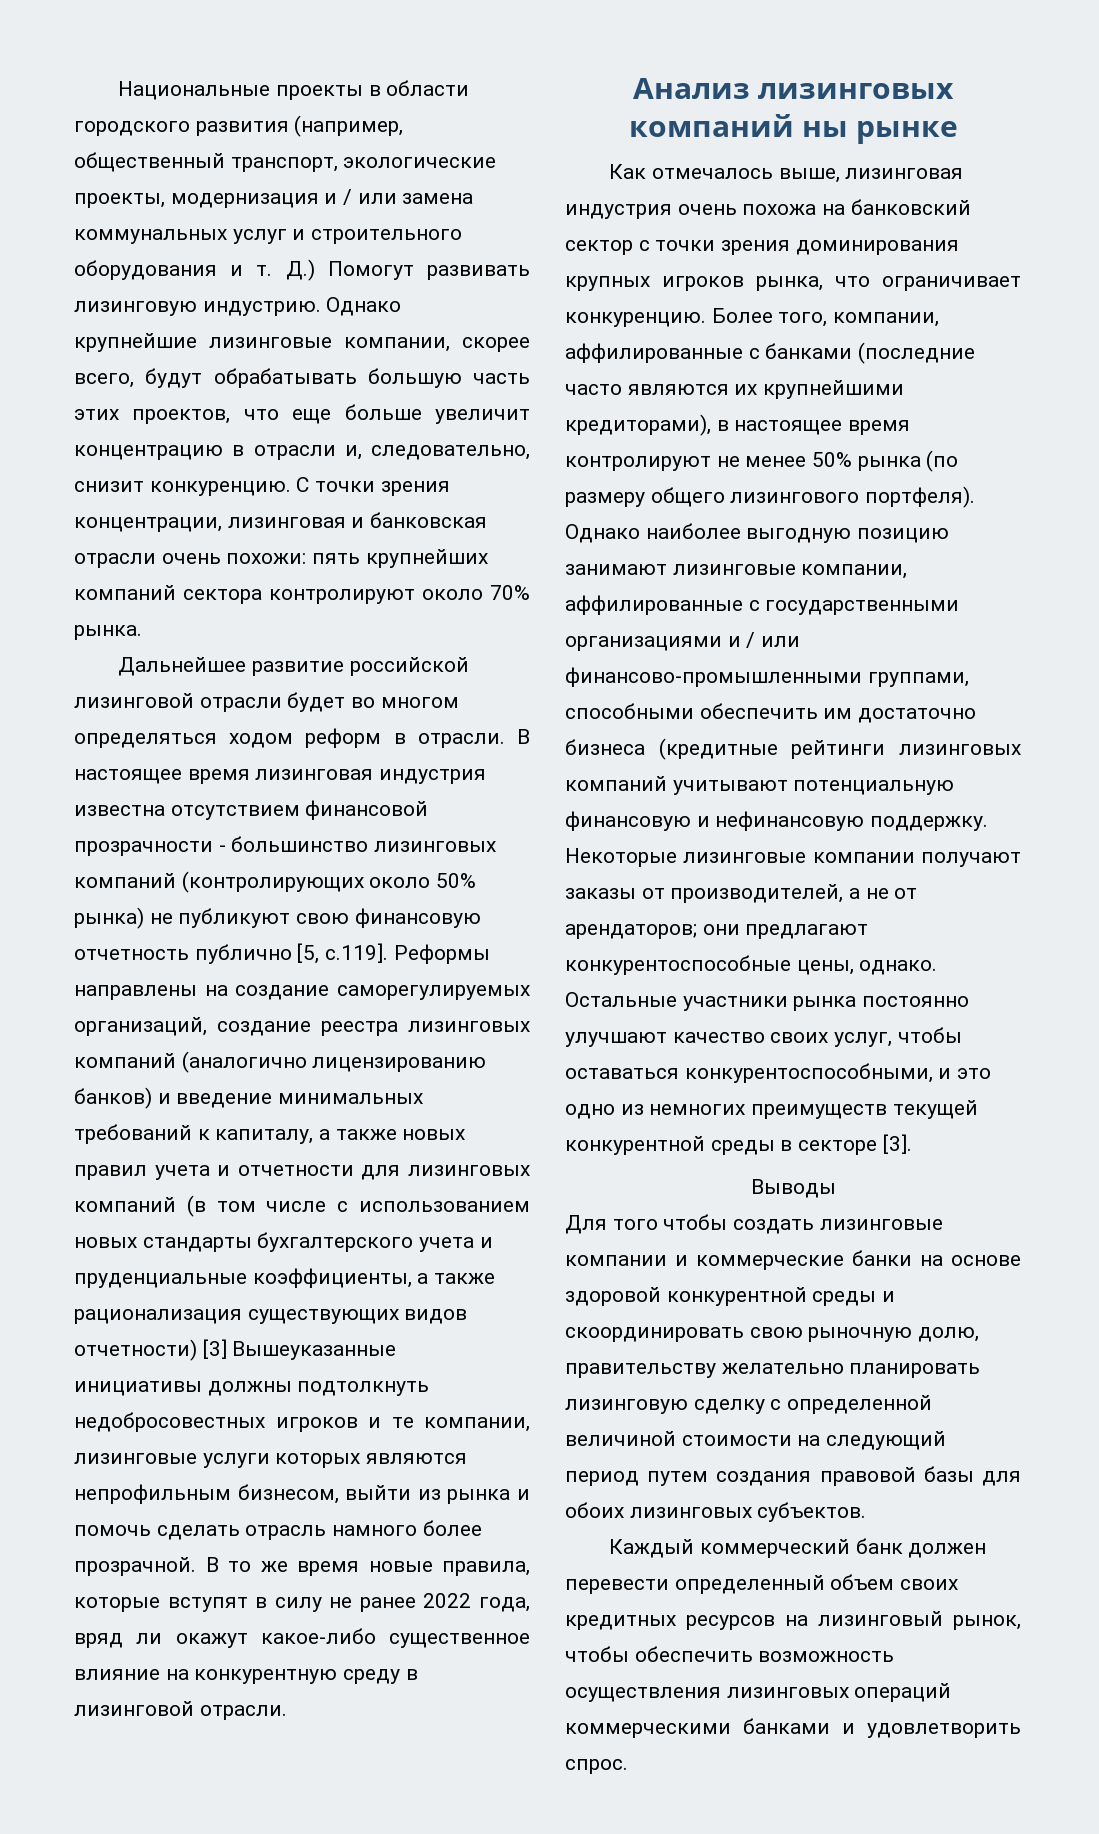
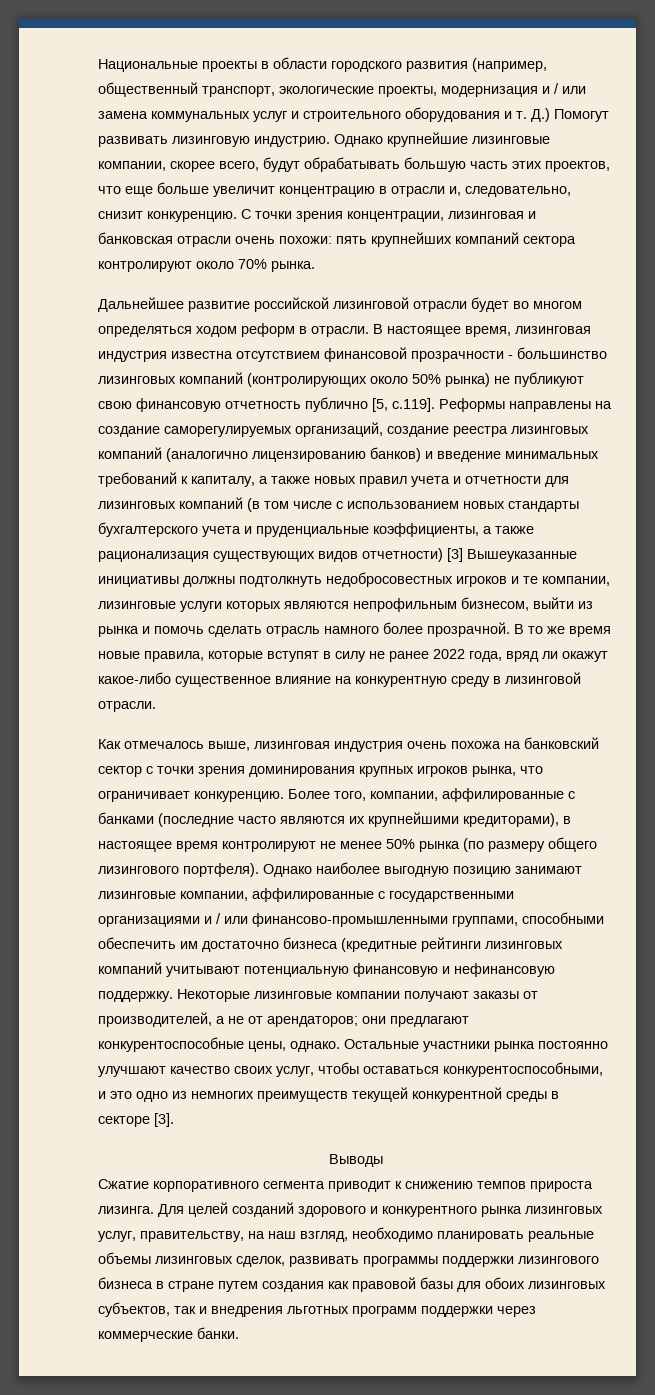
- В настоящее время лизинговая индустрия известна отсутствием финансовой прозрачности - большинство лизинговых компаний (контролирующих около 50% рынка) не публикуют свою финансовую отчетность публично [5, c.119]. Реформы направлены на создание саморегулируемых организаций, создание реестра лизинговых компаний (аналогично лицензированию банков) и введение минимальных требований к капиталу, а также новых правил учета и отчетности для лизинговых компаний (в том числе с использованием новых стандарты бухгалтерского учета и пруденциальные коэффициенты, а также рационализация существующих видов отчетности) [3] Вышеуказанные инициативы должны подтолкнуть недобросовестных игроков и те компании, лизинговые услуги которых являются непрофильным бизнесом, выйти из рынка и помочь сделать отрасль намного более прозрачной.
+ В настоящее время, лизинговая индустрия известна отсутствием финансовой прозрачности - большинство лизинговых компаний (контролирующих около 50% рынка) не публикуют свою финансовую отчетность публично [5, c.119]. Реформы направлены на создание саморегулируемых организаций, создание реестра лизинговых компаний (аналогично лицензированию банков) и введение минимальных требований к капиталу, а также новых правил учета и отчетности для лизинговых компаний (в том числе с использованием новых стандарты бухгалтерского учета и пруденциальные коэффициенты, а также рационализация существующих видов отчетности) [3] Вышеуказанные инициативы должны подтолкнуть недобросовестных игроков и те компании, лизинговые услуги которых являются непрофильным бизнесом, выйти из рынка и помочь сделать отрасль намного более прозрачной.
- Анализ лизинговых компаний ны рынке
- Для того чтобы создать лизинговые компании и коммерческие банки на основе здоровой конкурентной среды и скоординировать свою рыночную долю, правительству желательно планировать лизинговую сделку с определенной величиной стоимости на следующий период путем создания правовой базы для обоих лизинговых субъектов.
- Каждый коммерческий банк должен перевести определенный объем своих кредитных ресурсов на лизинговый рынок, чтобы обеспечить возможность осуществления лизинговых операций коммерческими банками и удовлетворить спрос.
+ Сжатие корпоративного сегмента приводит к снижению темпов прироста лизинга. Для целей созданий здорового и конкурентного рынка лизинговых услуг, правительству, на наш взгляд, необходимо планировать реальные объемы лизинговых сделок, развивать программы поддержки лизингового бизнеса в стране путем создания как правовой базы для обоих лизинговых субъектов, так и внедрения льготных программ поддержки через коммерческие банки.

